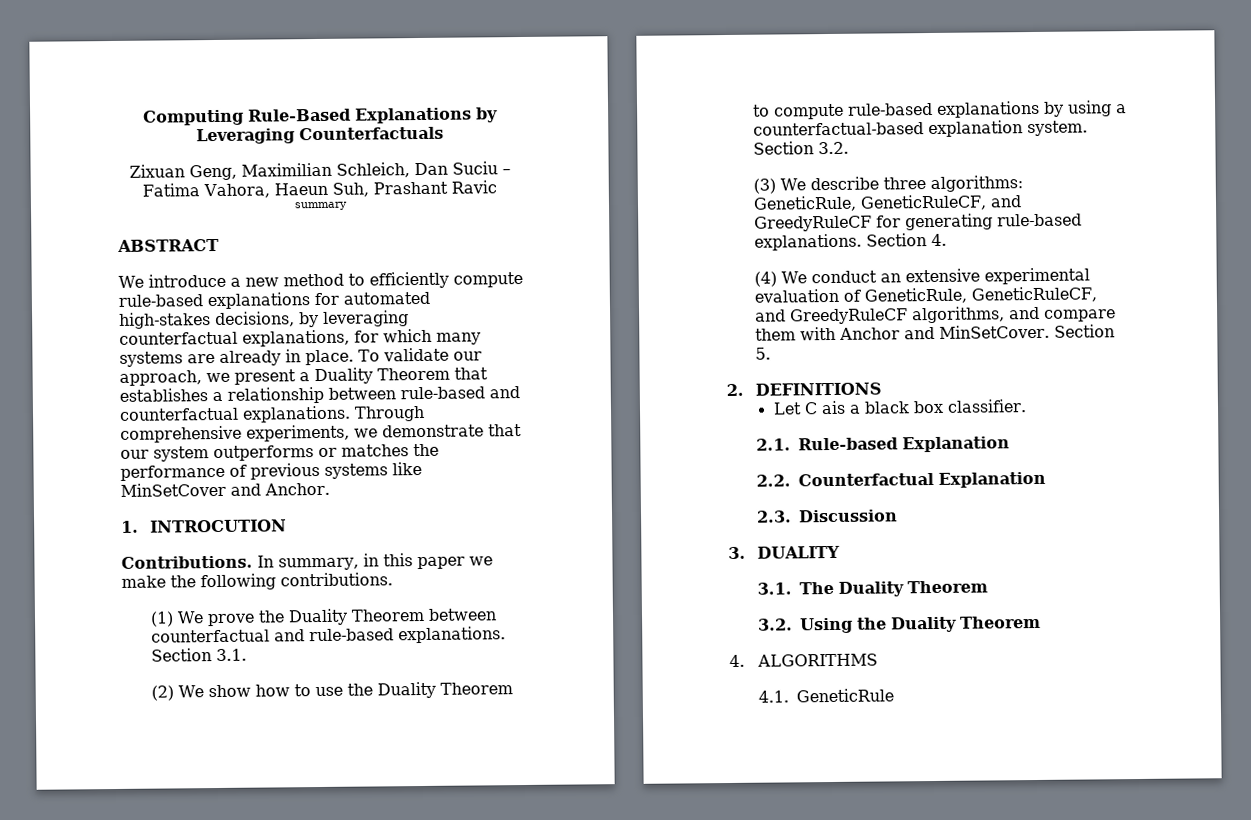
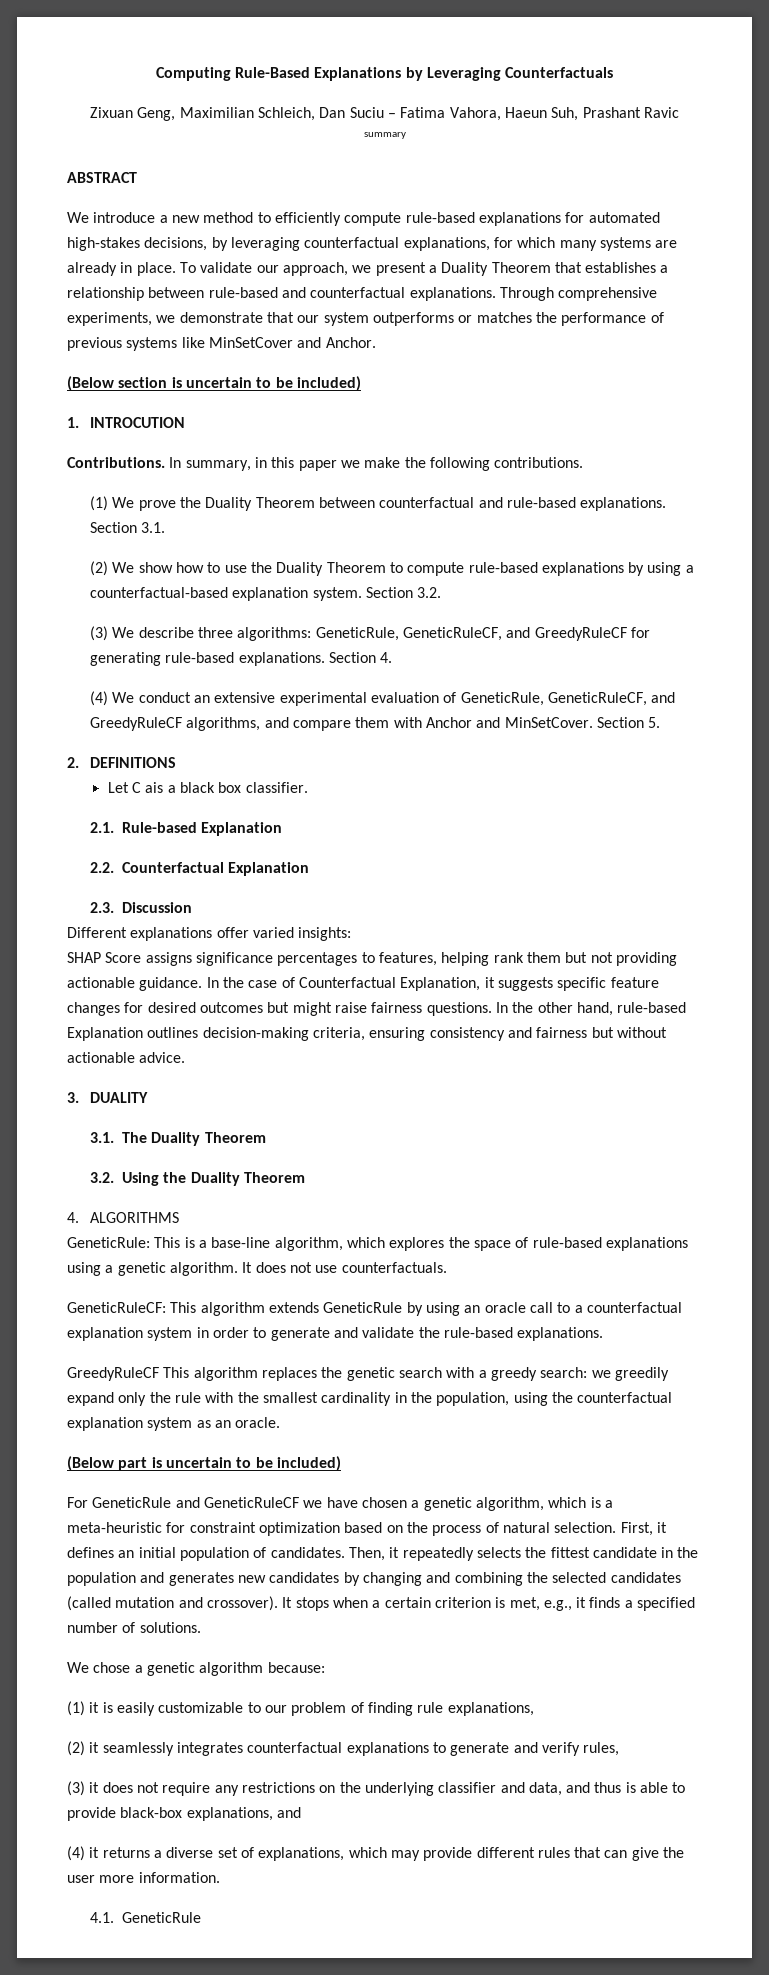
+ (Below section is uncertain to be included)
+ Different explanations offer varied insights:
+ SHAP Score assigns significance percentages to features, helping rank them but not providing actionable guidance. In the case of Counterfactual Explanation, it suggests specific feature changes for desired outcomes but might raise fairness questions. In the other hand, rule-based Explanation outlines decision-making criteria, ensuring consistency and fairness but without actionable advice.
+ GeneticRule: This is a base-line algorithm, which explores the space of rule-based explanations using a genetic algorithm. It does not use counterfactuals.
+ GeneticRuleCF: This algorithm extends GeneticRule by using an oracle call to a counterfactual explanation system in order to generate and validate the rule-based explanations.
+ GreedyRuleCF This algorithm replaces the genetic search with a greedy search: we greedily expand only the rule with the smallest cardinality in the population, using the counterfactual explanation system as an oracle.
+ (Below part is uncertain to be included)
+ For GeneticRule and GeneticRuleCF we have chosen a genetic algorithm, which is a meta-heuristic for constraint optimization based on the process of natural selection. First, it defines an initial population of candidates. Then, it repeatedly selects the fittest candidate in the population and generates new candidates by changing and combining the selected candidates (called mutation and crossover). It stops when a certain criterion is met, e.g., it finds a specified number of solutions.
+ We chose a genetic algorithm because:
+ (1) it is easily customizable to our problem of finding rule explanations,
+ (2) it seamlessly integrates counterfactual explanations to generate and verify rules,
+ (3) it does not require any restrictions on the underlying classifier and data, and thus is able to provide black-box explanations, and
+ (4) it returns a diverse set of explanations, which may provide different rules that can give the user more information.

